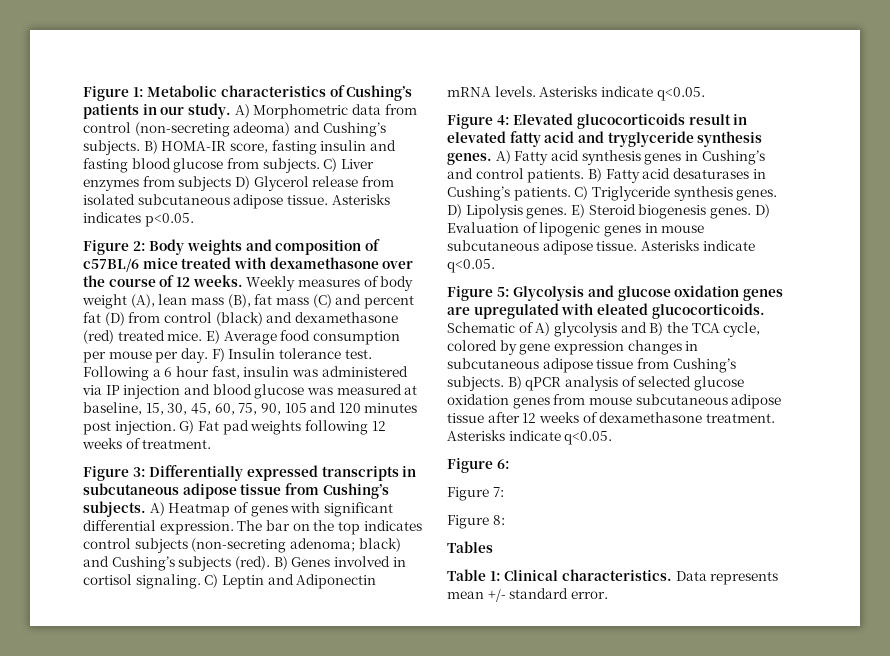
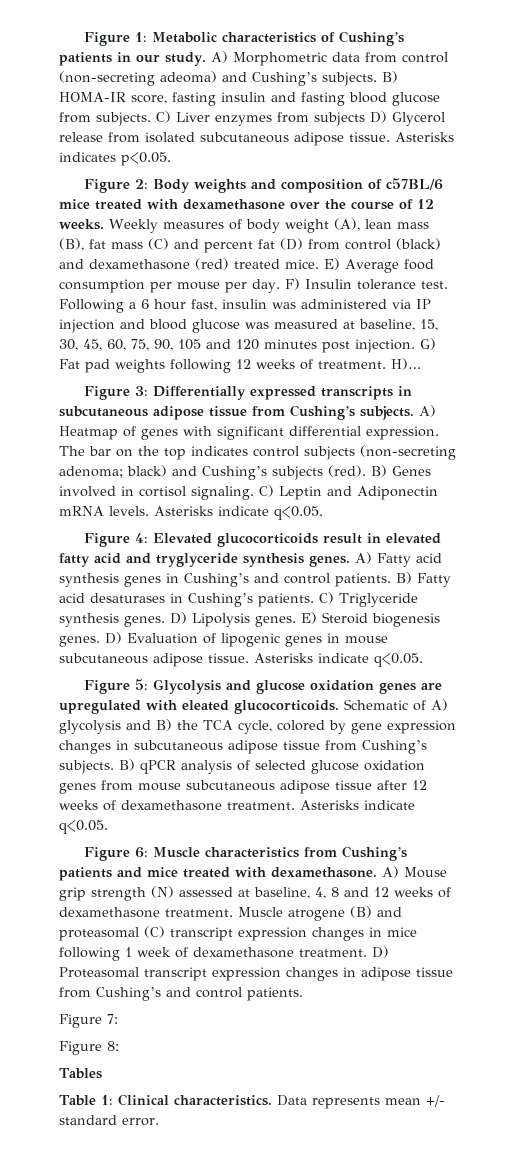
+ H)…
- Figure 6:
+ Figure 6: Muscle characteristics from Cushing’s patients and mice treated with dexamethasone. A) Mouse grip strength (N) assessed at baseline, 4, 8 and 12 weeks of dexamethasone treatment. Muscle atrogene (B) and proteasomal (C) transcript expression changes in mice following 1 week of dexamethasone treatment. D) Proteasomal transcript expression changes in adipose tissue from Cushing’s and control patients.

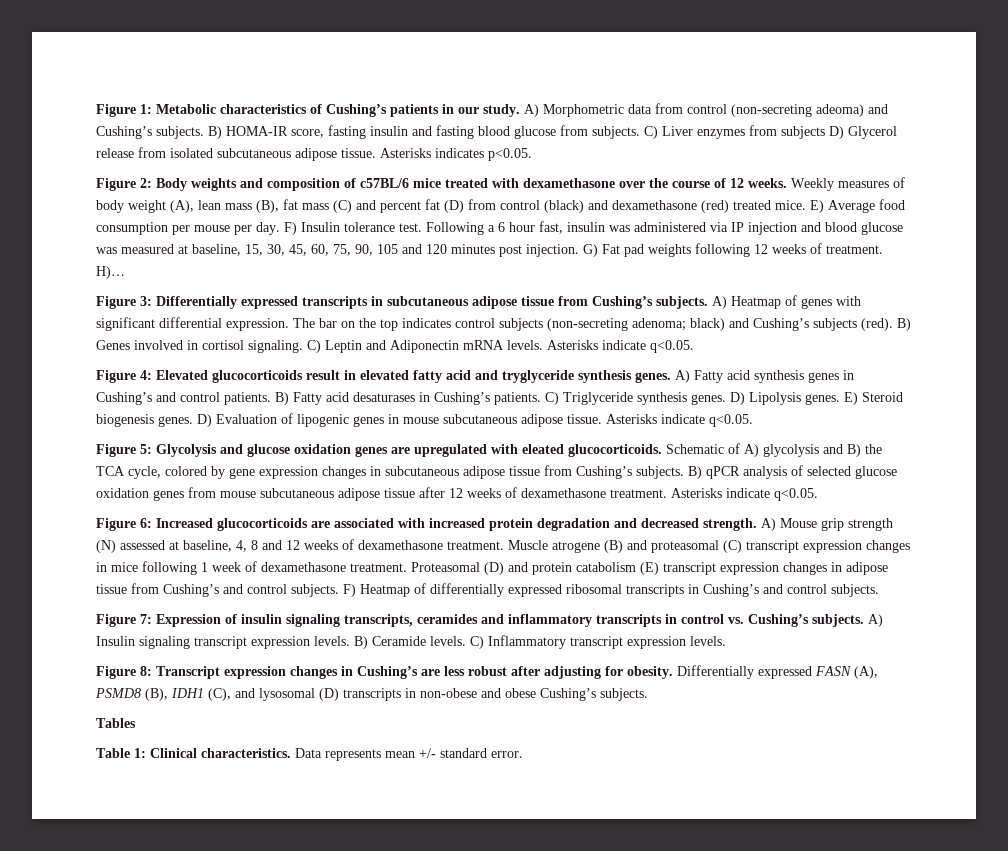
- Figure 6: Muscle characteristics from Cushing’s patients and mice treated with dexamethasone.
+ Figure 6: Increased glucocorticoids are associated with increased protein degradation and decreased strength.
- D) Proteasomal transcript expression changes in adipose tissue from Cushing’s and control patients.
- Figure 7:
- Figure 8:
+ Proteasomal (D) and protein catabolism (E) transcript expression changes in adipose tissue from Cushing’s and control subjects. F) Heatmap of differentially expressed ribosomal transcripts in Cushing’s and control subjects.
+ Figure 7: Expression of insulin signaling transcripts, ceramides and inflammatory transcripts in control vs. Cushing’s subjects. A) Insulin signaling transcript expression levels. B) Ceramide levels. C) Inflammatory transcript expression levels.
+ Figure 8: Transcript expression changes in Cushing’s are less robust after adjusting for obesity. Differentially expressed FASN (A), PSMD8 (B), IDH1 (C), and lysosomal (D) transcripts in non-obese and obese Cushing’s subjects.

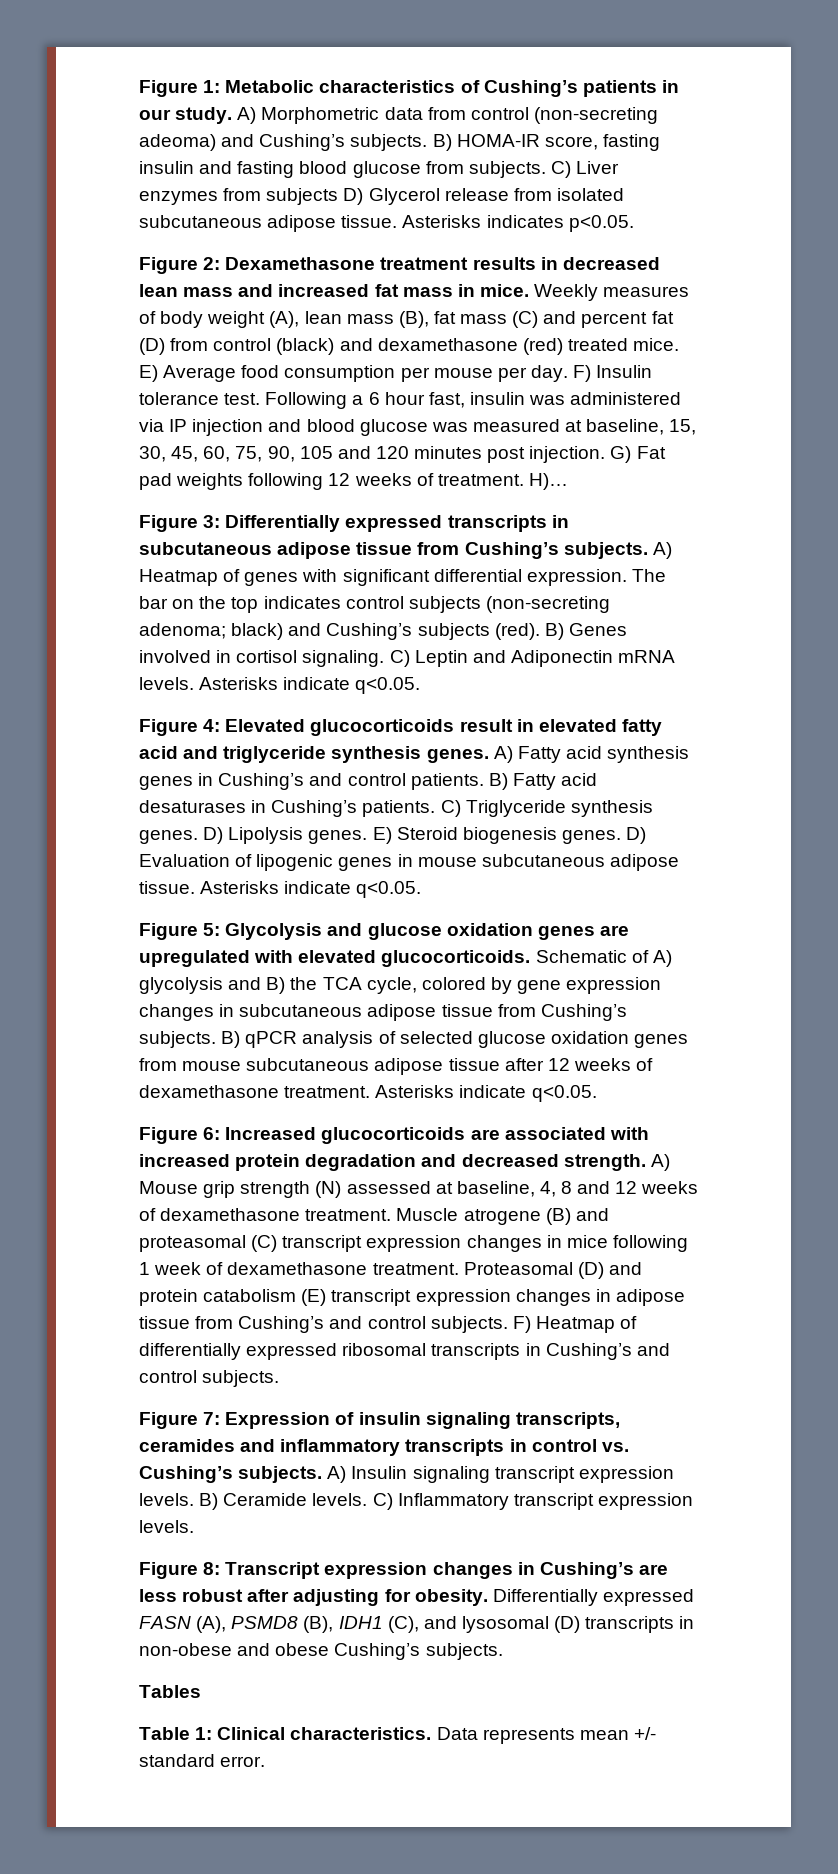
- Figure 2: Body weights and composition of c57BL/6 mice treated with dexamethasone over the course of 12 weeks.
+ Figure 2: Dexamethasone treatment results in decreased lean mass and increased fat mass in mice.
- Figure 4: Elevated glucocorticoids result in elevated fatty acid and tryglyceride synthesis genes.
+ Figure 4: Elevated glucocorticoids result in elevated fatty acid and triglyceride synthesis genes.
- Figure 5: Glycolysis and glucose oxidation genes are upregulated with eleated glucocorticoids.
+ Figure 5: Glycolysis and glucose oxidation genes are upregulated with elevated glucocorticoids.

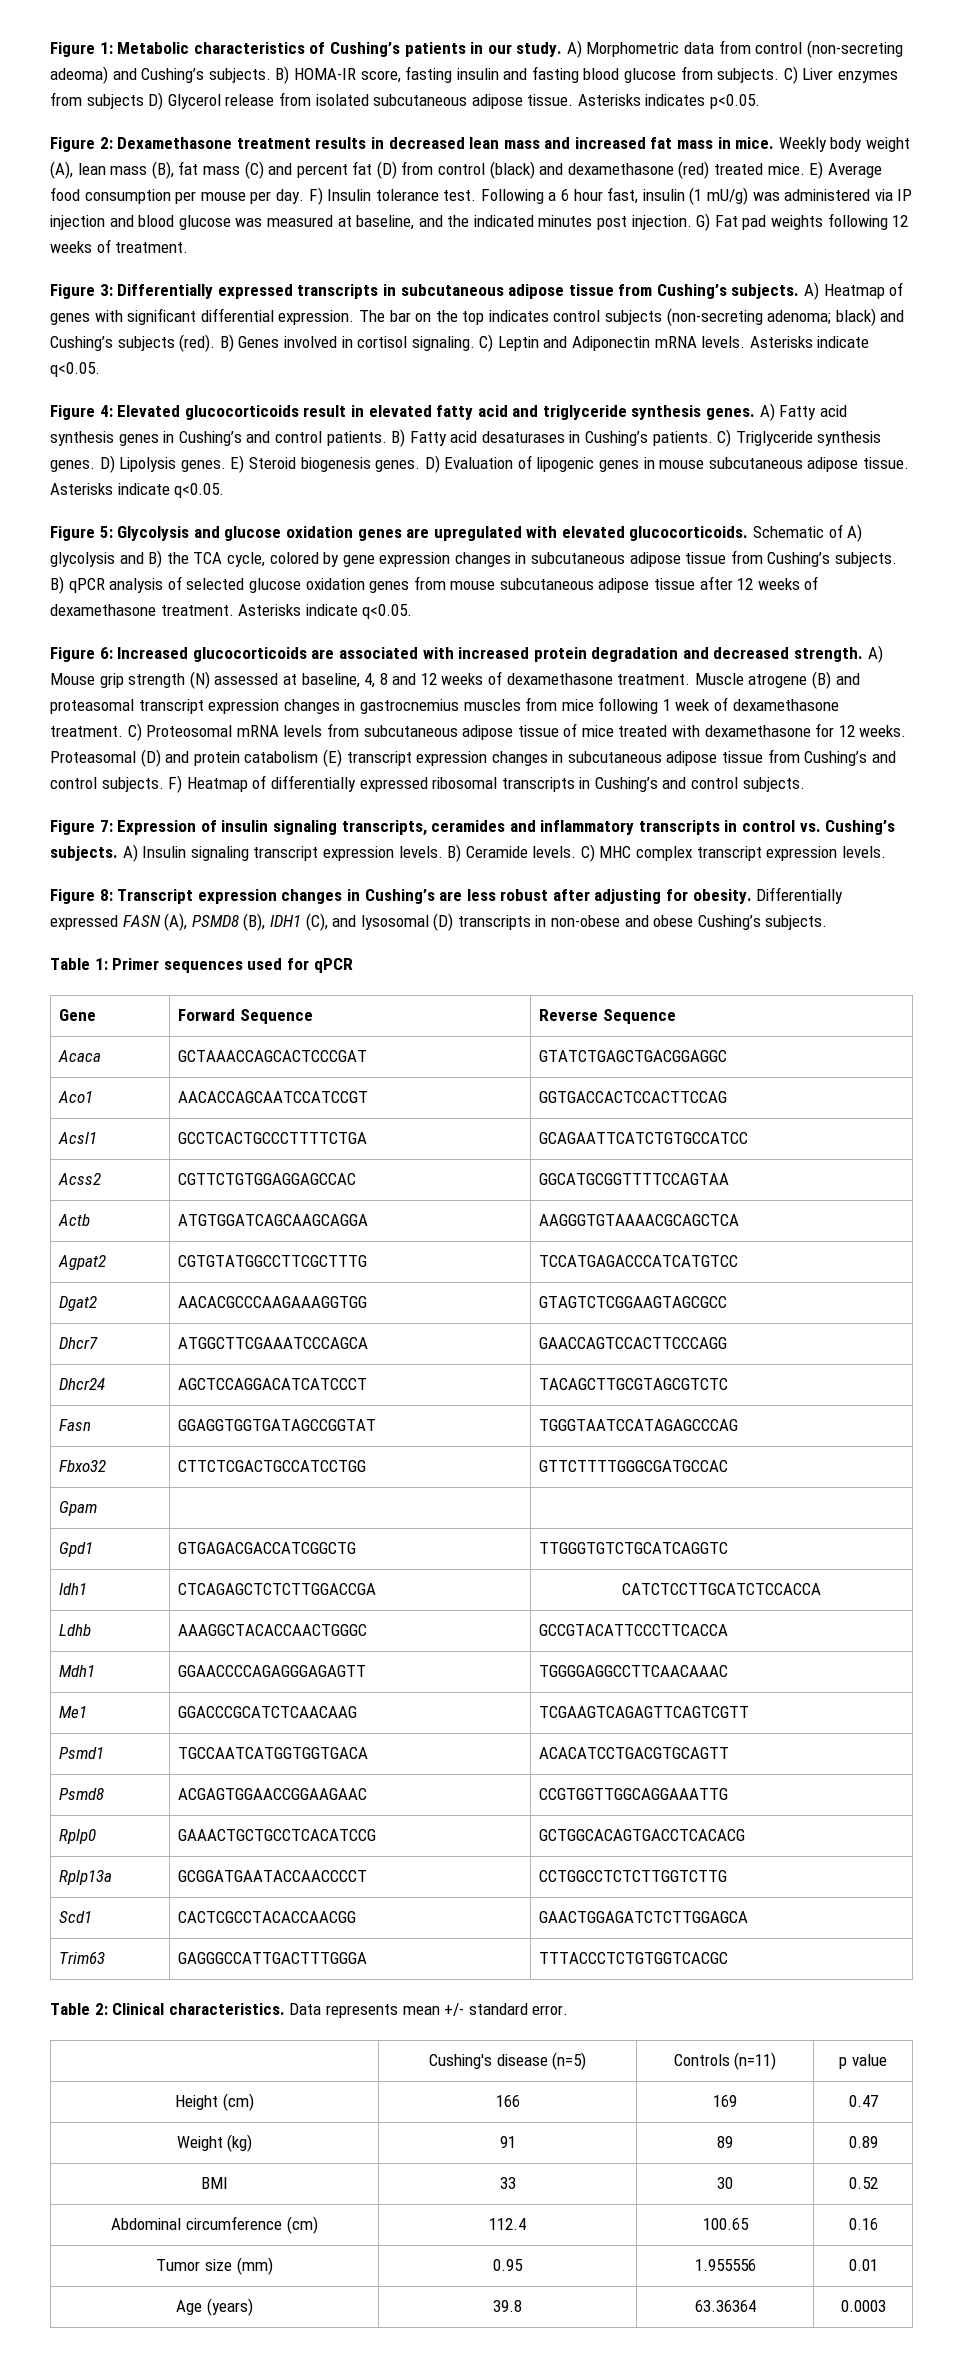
- Weekly measures of body weight (A), lean mass (B), fat mass (C) and percent fat (D) from control (black) and dexamethasone (red) treated mice.
+ Weekly body weight (A), lean mass (B), fat mass (C) and percent fat (D) from control (black) and dexamethasone (red) treated mice.
- Following a 6 hour fast, insulin was administered via IP injection and blood glucose was measured at baseline, 15, 30, 45, 60, 75, 90, 105 and 120 minutes post injection.
+ Following a 6 hour fast, insulin (1 mU/g) was administered via IP injection and blood glucose was measured at baseline, and the indicated minutes post injection.
- H)…
- Muscle atrogene (B) and proteasomal (C) transcript expression changes in mice following 1 week of dexamethasone treatment.
+ Muscle atrogene (B) and proteasomal transcript expression changes in gastrocnemius muscles from mice following 1 week of dexamethasone treatment.
+ C) Proteosomal mRNA levels from subcutaneous adipose tissue of mice treated with dexamethasone for 12 weeks.
- Proteasomal (D) and protein catabolism (E) transcript expression changes in adipose tissue from Cushing’s and control subjects.
+ Proteasomal (D) and protein catabolism (E) transcript expression changes in subcutaneous adipose tissue from Cushing’s and control subjects.
- C) Inflammatory transcript expression levels.
+ C) MHC complex transcript expression levels.
- Tables
- Table 1: Clinical characteristics.
+ Table 1: Primer sequences used for qPCR
+ Gene | Forward Sequence | Reverse Sequence
+ Acaca | GCTAAACCAGCACTCCCGAT | GTATCTGAGCTGACGGAGGC
+ Aco1 | AACACCAGCAATCCATCCGT | GGTGACCACTCCACTTCCAG
+ Acsl1 | GCCTCACTGCCCTTTTCTGA | GCAGAATTCATCTGTGCCATCC
+ Acss2 | CGTTCTGTGGAGGAGCCAC | GGCATGCGGTTTTCCAGTAA
+ Actb | ATGTGGATCAGCAAGCAGGA | AAGGGTGTAAAACGCAGCTCA
+ Agpat2 | CGTGTATGGCCTTCGCTTTG | TCCATGAGACCCATCATGTCC
+ Dgat2 | AACACGCCCAAGAAAGGTGG | GTAGTCTCGGAAGTAGCGCC
+ Dhcr7 | ATGGCTTCGAAATCCCAGCA | GAACCAGTCCACTTCCCAGG
+ Dhcr24 | AGCTCCAGGACATCATCCCT | TACAGCTTGCGTAGCGTCTC
+ Fasn | GGAGGTGGTGATAGCCGGTAT | TGGGTAATCCATAGAGCCCAG
+ Fbxo32 | CTTCTCGACTGCCATCCTGG | GTTCTTTTGGGCGATGCCAC
+ Gpam | |
+ Gpd1 | GTGAGACGACCATCGGCTG | TTGGGTGTCTGCATCAGGTC
+ Idh1 | CTCAGAGCTCTCTTGGACCGA | CATCTCCTTGCATCTCCACCA
+ Ldhb | AAAGGCTACACCAACTGGGC | GCCGTACATTCCCTTCACCA
+ Mdh1 | GGAACCCCAGAGGGAGAGTT | TGGGGAGGCCTTCAACAAAC
+ Me1 | GGACCCGCATCTCAACAAG | TCGAAGTCAGAGTTCAGTCGTT
+ Psmd1 | TGCCAATCATGGTGGTGACA | ACACATCCTGACGTGCAGTT
+ Psmd8 | ACGAGTGGAACCGGAAGAAC | CCGTGGTTGGCAGGAAATTG
+ Rplp0 | GAAACTGCTGCCTCACATCCG | GCTGGCACAGTGACCTCACACG
+ Rplp13a | GCGGATGAATACCAACCCCT | CCTGGCCTCTCTTGGTCTTG
+ Scd1 | CACTCGCCTACACCAACGG | GAACTGGAGATCTCTTGGAGCA
+ Trim63 | GAGGGCCATTGACTTTGGGA | TTTACCCTCTGTGGTCACGC
+ Table 2: Clinical characteristics.
+ | Cushing's disease (n=5) | Controls (n=11) | p value
+ Height (cm) | 166 | 169 | 0.47
+ Weight (kg) | 91 | 89 | 0.89
+ BMI | 33 | 30 | 0.52
+ Abdominal circumference (cm) | 112.4 | 100.65 | 0.16
+ Tumor size (mm) | 0.95 | 1.955556 | 0.01
+ Age (years) | 39.8 | 63.36364 | 0.0003

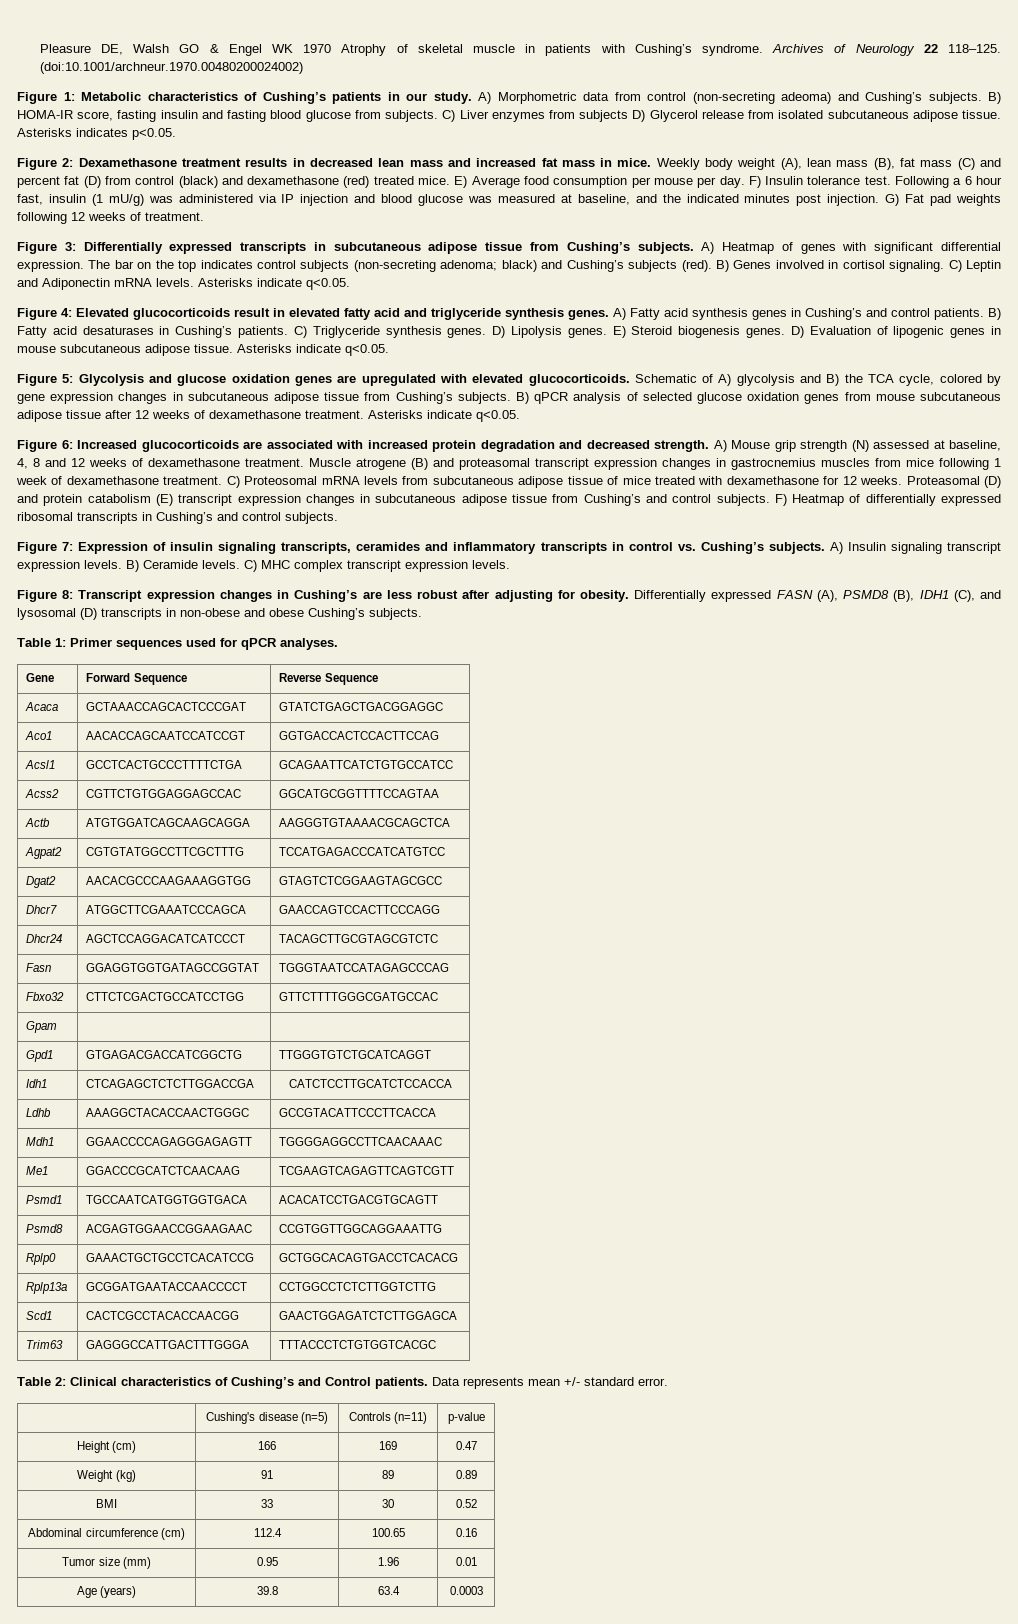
+ Pleasure DE, Walsh GO & Engel WK 1970 Atrophy of skeletal muscle in patients with Cushing’s syndrome. Archives of Neurology 22 118–125. (doi:10.1001/archneur.1970.00480200024002)
- Table 1: Primer sequences used for qPCR
+ Table 1: Primer sequences used for qPCR analyses.
- Gpd1 | GTGAGACGACCATCGGCTG | TTGGGTGTCTGCATCAGGTC
+ Gpd1 | GTGAGACGACCATCGGCTG | TTGGGTGTCTGCATCAGGT
- Table 2: Clinical characteristics.
+ Table 2: Clinical characteristics of Cushing’s and Control patients.
- | Cushing's disease (n=5) | Controls (n=11) | p value
+ | Cushing's disease (n=5) | Controls (n=11) | p-value
- Tumor size (mm) | 0.95 | 1.955556 | 0.01
+ Tumor size (mm) | 0.95 | 1.96 | 0.01
- Age (years) | 39.8 | 63.36364 | 0.0003
+ Age (years) | 39.8 | 63.4 | 0.0003

